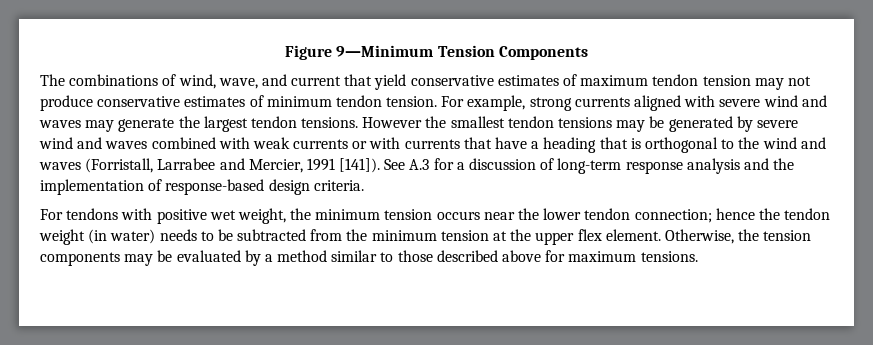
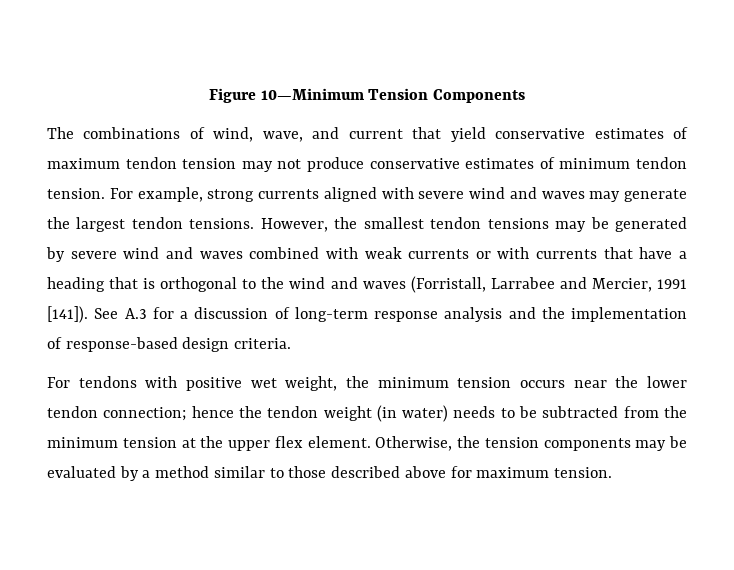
- Figure 9—Minimum Tension Components
+ Figure 10—Minimum Tension Components
- However the smallest tendon tensions may be generated by severe wind and waves combined with weak currents or with currents that have a heading that is orthogonal to the wind and waves (Forristall, Larrabee and Mercier, 1991 [141]).
+ However, the smallest tendon tensions may be generated by severe wind and waves combined with weak currents or with currents that have a heading that is orthogonal to the wind and waves (Forristall, Larrabee and Mercier, 1991 [141]).
- Otherwise, the tension components may be evaluated by a method similar to those described above for maximum tensions.
+ Otherwise, the tension components may be evaluated by a method similar to those described above for maximum tension.

